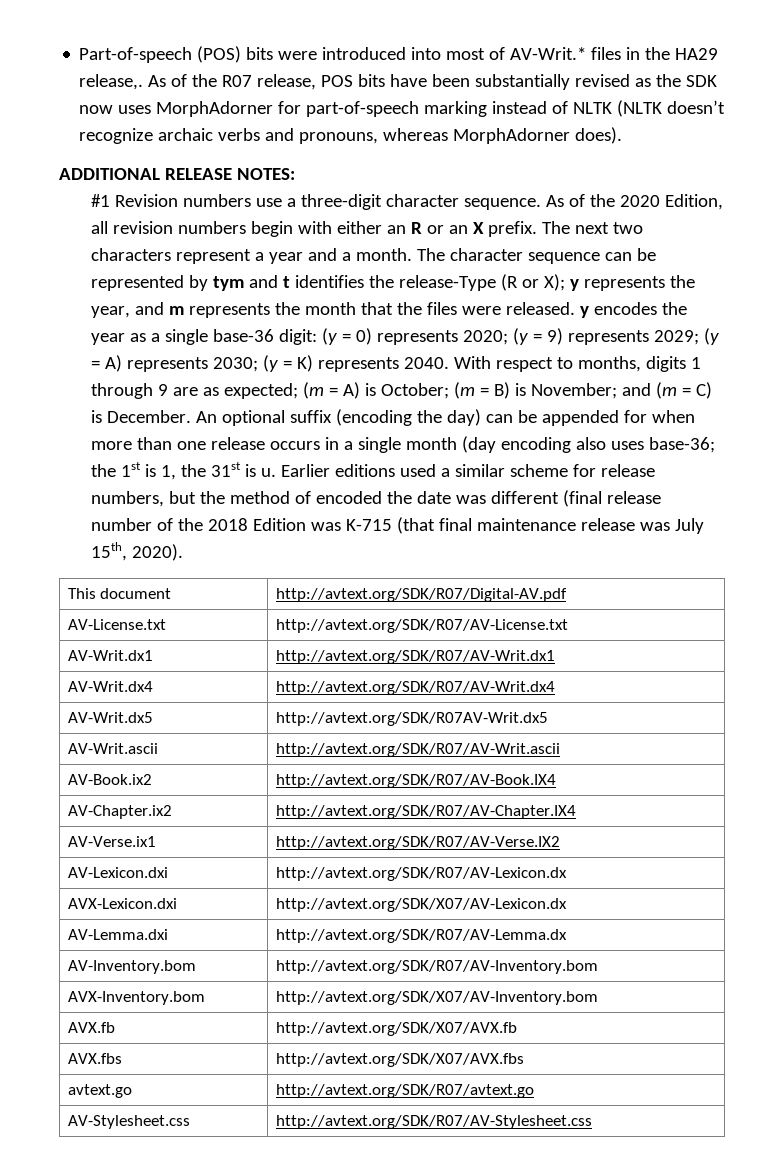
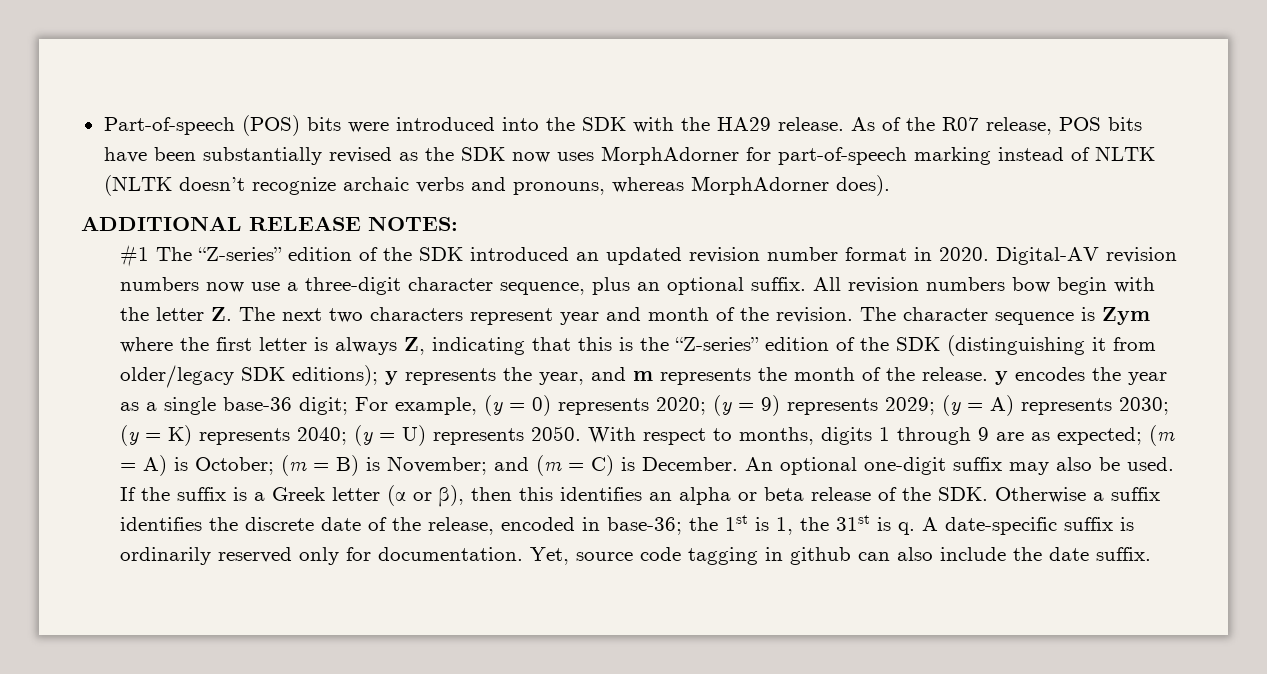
- Part-of-speech (POS) bits were introduced into most of AV-Writ.* files in the HA29 release,.
+ Part-of-speech (POS) bits were introduced into the SDK with the HA29 release.
- #1 Revision numbers use a three-digit character sequence. As of the 2020 Edition, all revision numbers begin with either an R or an X prefix. The next two characters represent a year and a month. The character sequence can be represented by tym and t identifies the release-Type (R or X); y represents the year, and m represents the month that the files were released. y encodes the year as a single base-36 digit: (y = 0) represents 2020; (y = 9) represents 2029; (y = A) represents 2030; (y = K) represents 2040.
+ #1 The “Z-series” edition of the SDK introduced an updated revision number format in 2020. Digital-AV revision numbers now use a three-digit character sequence, plus an optional suffix. All revision numbers bow begin with the letter Z. The next two characters represent year and month of the revision. The character sequence is Zym where the first letter is always Z, indicating that this is the “Z-series” edition of the SDK (distinguishing it from older/legacy SDK editions); y represents the year, and m represents the month of the release. y encodes the year as a single base-36 digit; For example, (y = 0) represents 2020; (y = 9) represents 2029; (y = A) represents 2030; (y = K) represents 2040; (y = U) represents 2050.
- An optional suffix (encoding the day) can be appended for when more than one release occurs in a single month (day encoding also uses base-36; the 1st is 1, the 31st is u. Earlier editions used a similar scheme for release numbers, but the method of encoded the date was different (final release number of the 2018 Edition was K-715 (that final maintenance release was July 15th, 2020).
- This document | http://avtext.org/SDK/R07/Digital-AV.pdf
- AV-License.txt | http://avtext.org/SDK/R07/AV-License.txt
- AV-Writ.dx1 | http://avtext.org/SDK/R07/AV-Writ.dx1
- AV-Writ.dx4 | http://avtext.org/SDK/R07/AV-Writ.dx4
- AV-Writ.dx5 | http://avtext.org/SDK/R07AV-Writ.dx5
- AV-Writ.ascii | http://avtext.org/SDK/R07/AV-Writ.ascii
- AV-Book.ix2 | http://avtext.org/SDK/R07/AV-Book.IX4
- AV-Chapter.ix2 | http://avtext.org/SDK/R07/AV-Chapter.IX4
- AV-Verse.ix1 | http://avtext.org/SDK/R07/AV-Verse.IX2
- AV-Lexicon.dxi | http://avtext.org/SDK/R07/AV-Lexicon.dx
- AVX-Lexicon.dxi | http://avtext.org/SDK/X07/AV-Lexicon.dx
- AV-Lemma.dxi | http://avtext.org/SDK/R07/AV-Lemma.dx
- AV-Inventory.bom | http://avtext.org/SDK/R07/AV-Inventory.bom
- AVX-Inventory.bom | http://avtext.org/SDK/X07/AV-Inventory.bom
- AVX.fb | http://avtext.org/SDK/X07/AVX.fb
- AVX.fbs | http://avtext.org/SDK/X07/AVX.fbs
- avtext.go | http://avtext.org/SDK/R07/avtext.go
- AV-Stylesheet.css | http://avtext.org/SDK/R07/AV-Stylesheet.css
+ An optional one-digit suffix may also be used. If the suffix is a Greek letter (α or β), then this identifies an alpha or beta release of the SDK. Otherwise a suffix identifies the discrete date of the release, encoded in base-36; the 1st is 1, the 31st is q. A date-specific suffix is ordinarily reserved only for documentation. Yet, source code tagging in github can also include the date suffix.

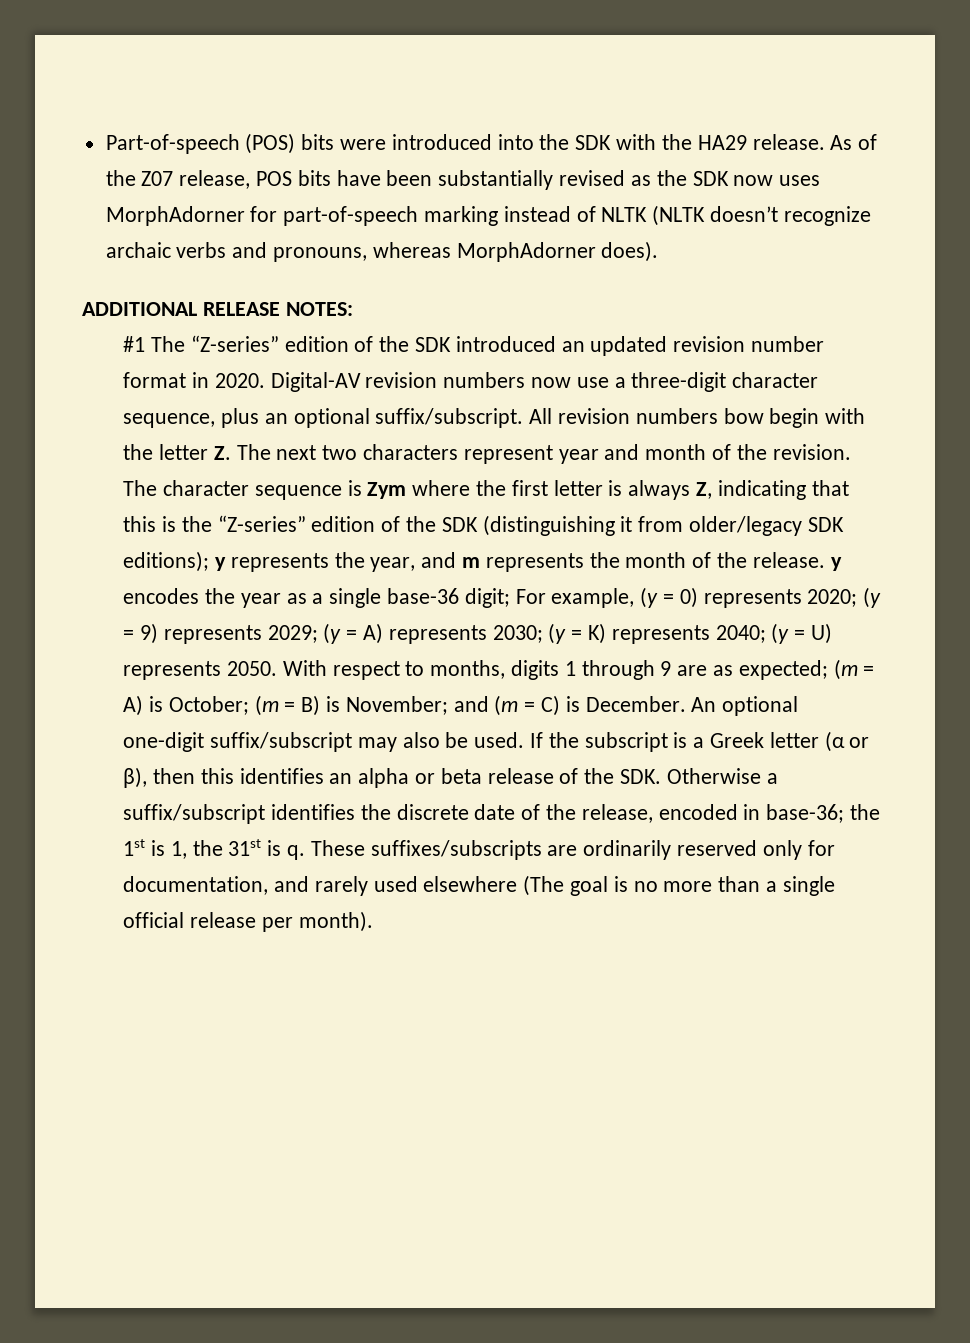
- As of the R07 release, POS bits have been substantially revised as the SDK now uses MorphAdorner for part-of-speech marking instead of NLTK (NLTK doesn’t recognize archaic verbs and pronouns, whereas MorphAdorner does).
+ As of the Z07 release, POS bits have been substantially revised as the SDK now uses MorphAdorner for part-of-speech marking instead of NLTK (NLTK doesn’t recognize archaic verbs and pronouns, whereas MorphAdorner does).
- Digital-AV revision numbers now use a three-digit character sequence, plus an optional suffix.
+ Digital-AV revision numbers now use a three-digit character sequence, plus an optional suffix/subscript.
- An optional one-digit suffix may also be used.
+ An optional one-digit suffix/subscript may also be used.
- If the suffix is a Greek letter (α or β), then this identifies an alpha or beta release of the SDK. Otherwise a suffix identifies the discrete date of the release, encoded in base-36; the 1st is 1, the 31st is q.
+ If the subscript is a Greek letter (α or β), then this identifies an alpha or beta release of the SDK. Otherwise a suffix/subscript identifies the discrete date of the release, encoded in base-36; the 1st is 1, the 31st is q.
- A date-specific suffix is ordinarily reserved only for documentation. Yet, source code tagging in github can also include the date suffix.
+ These suffixes/subscripts are ordinarily reserved only for documentation, and rarely used elsewhere (The goal is no more than a single official release per month).

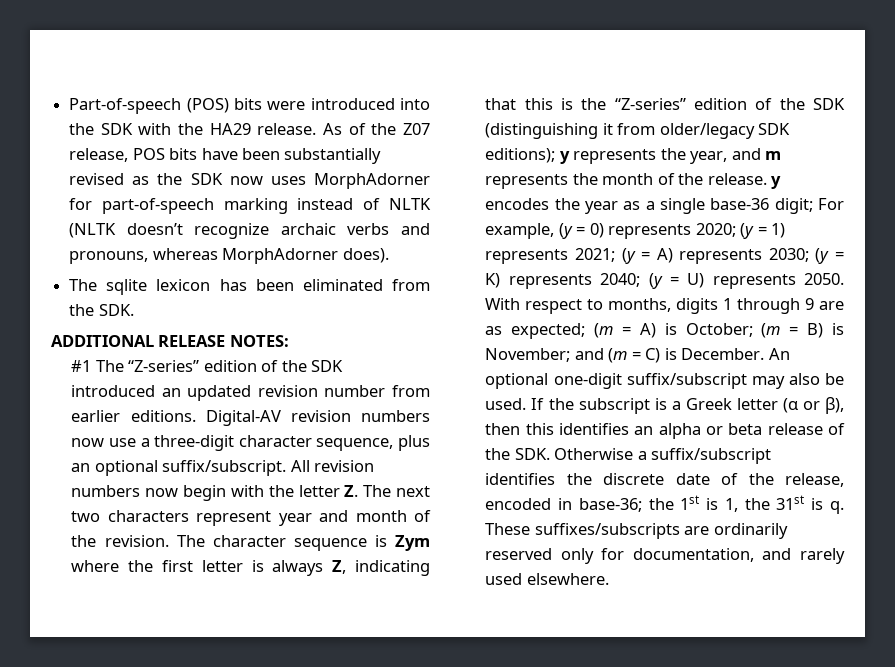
+ The sqlite lexicon has been eliminated from the SDK.
- #1 The “Z-series” edition of the SDK introduced an updated revision number format in 2020.
+ #1 The “Z-series” edition of the SDK introduced an updated revision number from earlier editions.
- All revision numbers bow begin with the letter Z. The next two characters represent year and month of the revision.
+ All revision numbers now begin with the letter Z. The next two characters represent year and month of the revision.
- (y = 9) represents 2029;
+ (y = 1) represents 2021;
- These suffixes/subscripts are ordinarily reserved only for documentation, and rarely used elsewhere (The goal is no more than a single official release per month).
+ These suffixes/subscripts are ordinarily reserved only for documentation, and rarely used elsewhere.

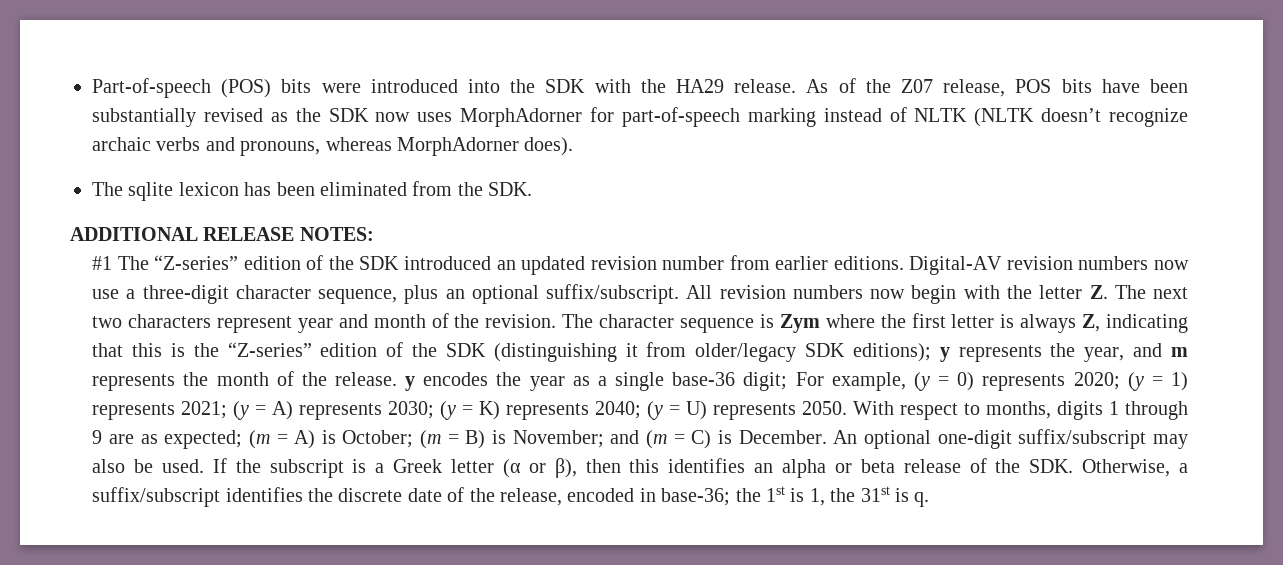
- If the subscript is a Greek letter (α or β), then this identifies an alpha or beta release of the SDK. Otherwise a suffix/subscript identifies the discrete date of the release, encoded in base-36; the 1st is 1, the 31st is q. These suffixes/subscripts are ordinarily reserved only for documentation, and rarely used elsewhere.
+ If the subscript is a Greek letter (α or β), then this identifies an alpha or beta release of the SDK. Otherwise, a suffix/subscript identifies the discrete date of the release, encoded in base-36; the 1st is 1, the 31st is q.

